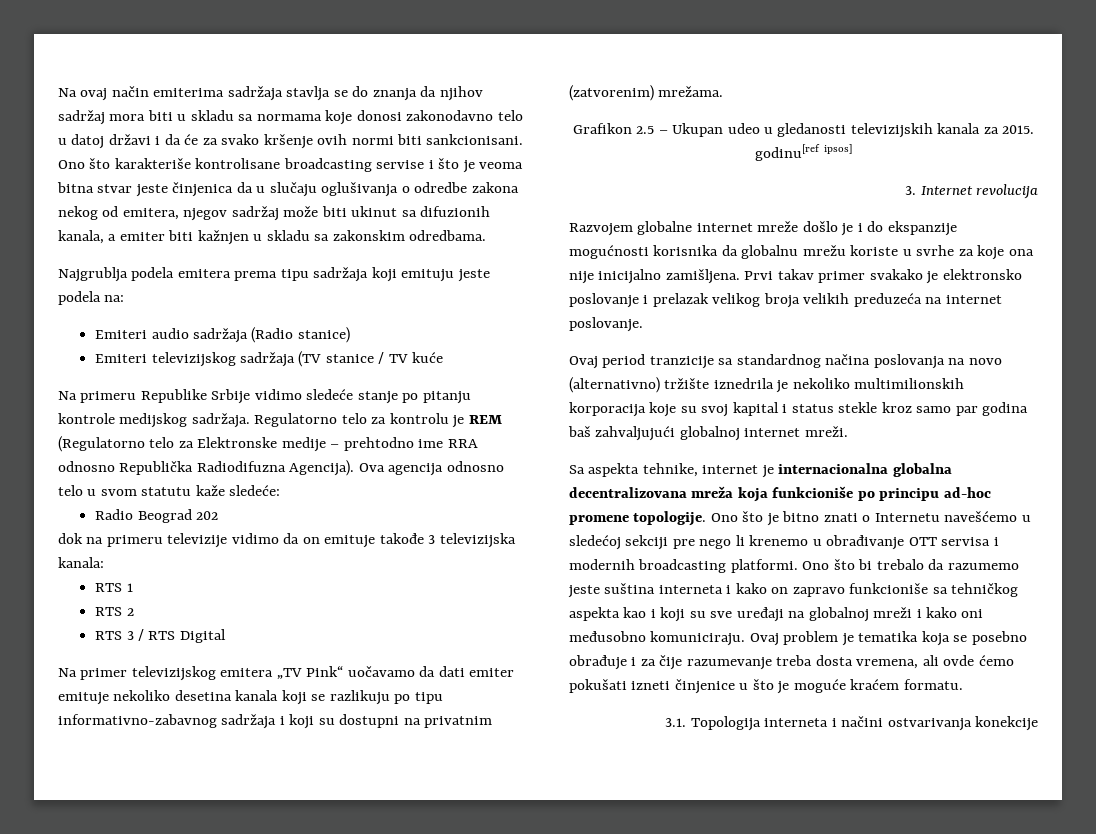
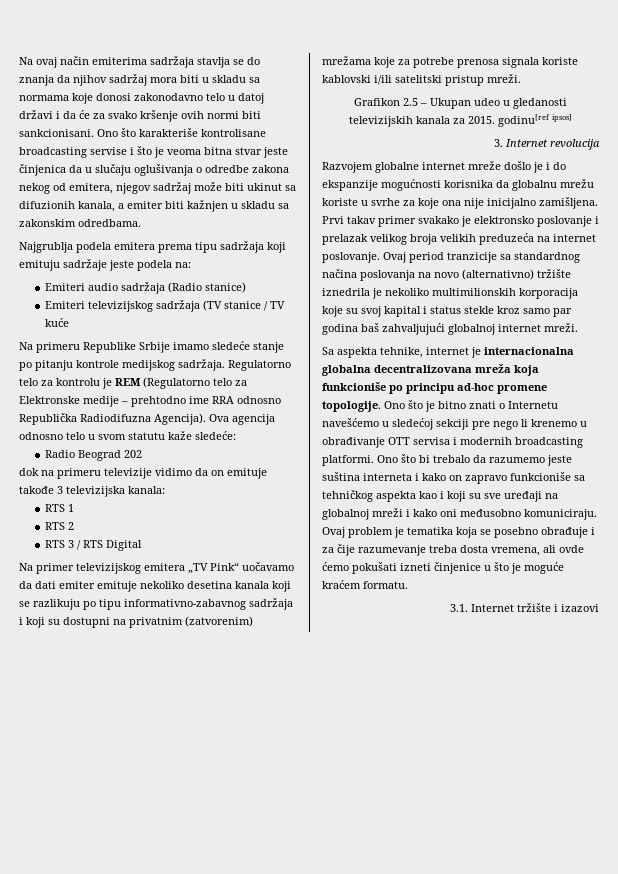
- Najgrublja podela emitera prema tipu sadržaja koji emituju jeste podela na:
+ Najgrublja podela emitera prema tipu sadržaja koji emituju sadržaje jeste podela na:
- Na primeru Republike Srbije vidimo sledeće stanje po pitanju kontrole medijskog sadržaja.
+ Na primeru Republike Srbije imamo sledeće stanje po pitanju kontrole medijskog sadržaja.
- Na primer televizijskog emitera „TV Pink“ uočavamo da dati emiter emituje nekoliko desetina kanala koji se razlikuju po tipu informativno-zabavnog sadržaja i koji su dostupni na privatnim (zatvorenim) mrežama.
+ Na primer televizijskog emitera „TV Pink“ uočavamo da dati emiter emituje nekoliko desetina kanala koji se razlikuju po tipu informativno-zabavnog sadržaja i koji su dostupni na privatnim (zatvorenim) mrežama koje za potrebe prenosa signala koriste kablovski i/ili satelitski pristup mreži.
- Prvi takav primer svakako je elektronsko poslovanje i prelazak velikog broja velikih preduzeća na internet poslovanje.
- Ovaj period tranzicije sa standardnog načina poslovanja na novo (alternativno) tržište iznedrila je nekoliko multimilionskih korporacija koje su svoj kapital i status stekle kroz samo par godina baš zahvaljujući globalnoj internet mreži.
+ Prvi takav primer svakako je elektronsko poslovanje i prelazak velikog broja velikih preduzeća na internet poslovanje. Ovaj period tranzicije sa standardnog načina poslovanja na novo (alternativno) tržište iznedrila je nekoliko multimilionskih korporacija koje su svoj kapital i status stekle kroz samo par godina baš zahvaljujući globalnoj internet mreži.
- 3.1. Topologija interneta i načini ostvarivanja konekcije
+ 3.1. Internet tržište i izazovi

